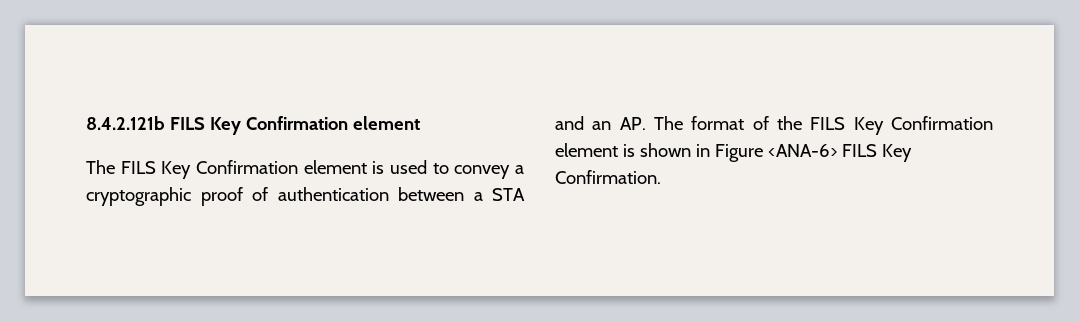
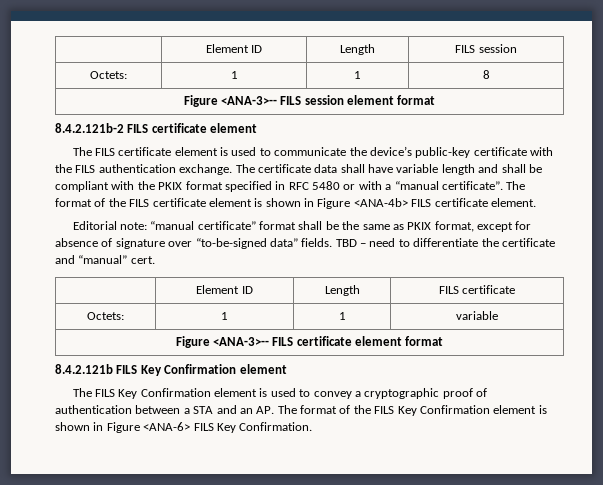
+ | Element ID | Length | FILS session
+ Octets: | 1 | 1 | 8
+ Figure <ANA-3>-- FILS session element format
+ 8.4.2.121b-2 FILS certificate element
+ The FILS certificate element is used to communicate the device’s public-key certificate with the FILS authentication exchange. The certificate data shall have variable length and shall be compliant with the PKIX format specified in RFC 5480 or with a “manual certificate”. The format of the FILS certificate element is shown in Figure <ANA-4b> FILS certificate element.
+ Editorial note: “manual certificate” format shall be the same as PKIX format, except for absence of signature over “to-be-signed data” fields. TBD – need to differentiate the certificate and “manual” cert.
+ | Element ID | Length | FILS certificate
+ Octets: | 1 | 1 | variable
+ Figure <ANA-3>-- FILS certificate element format

